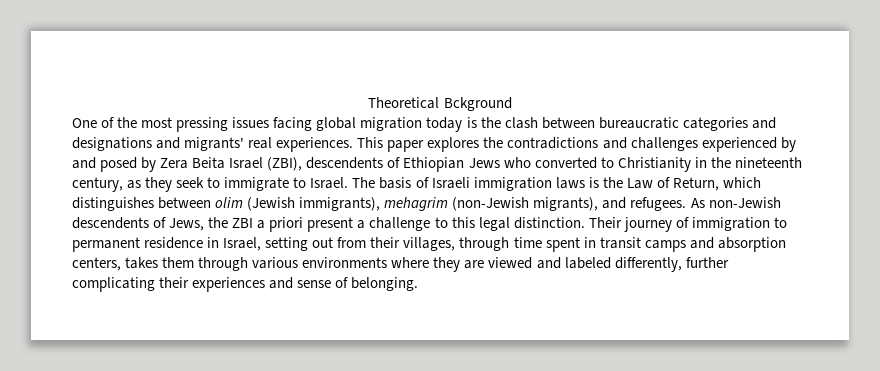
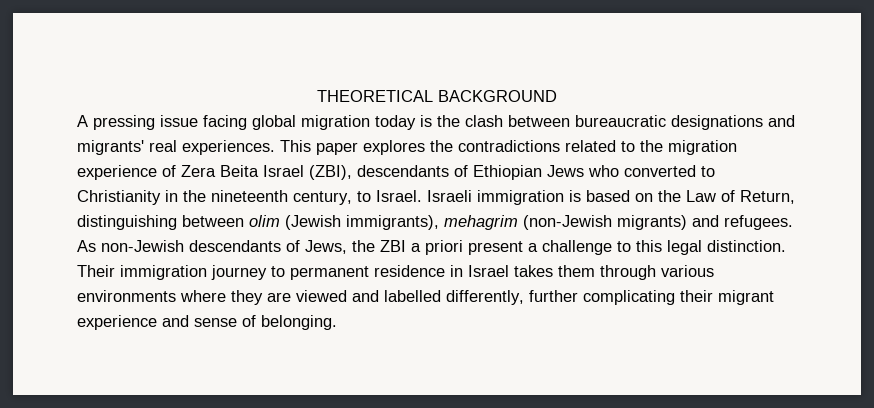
- Theoretical Bckground
- One of the most pressing issues facing global migration today is the clash between bureaucratic categories and designations and migrants' real experiences.
+ THEORETICAL BACKGROUND
+ A pressing issue facing global migration today is the clash between bureaucratic designations and migrants' real experiences.
- This paper explores the contradictions and challenges experienced by and posed by Zera Beita Israel (ZBI), descendents of Ethiopian Jews who converted to Christianity in the nineteenth century, as they seek to immigrate to Israel. The basis of Israeli immigration laws is the Law of Return, which distinguishes between olim (Jewish immigrants), mehagrim (non-Jewish migrants), and refugees.
+ This paper explores the contradictions related to the migration experience of Zera Beita Israel (ZBI), descendants of Ethiopian Jews who converted to Christianity in the nineteenth century, to Israel. Israeli immigration is based on the Law of Return, distinguishing between olim (Jewish immigrants), mehagrim (non-Jewish migrants) and refugees.
- As non-Jewish descendents of Jews, the ZBI a priori present a challenge to this legal distinction.
+ As non-Jewish descendants of Jews, the ZBI a priori present a challenge to this legal distinction.
- Their journey of immigration to permanent residence in Israel, setting out from their villages, through time spent in transit camps and absorption centers, takes them through various environments where they are viewed and labeled differently, further complicating their experiences and sense of belonging.
+ Their immigration journey to permanent residence in Israel takes them through various environments where they are viewed and labelled differently, further complicating their migrant experience and sense of belonging.

